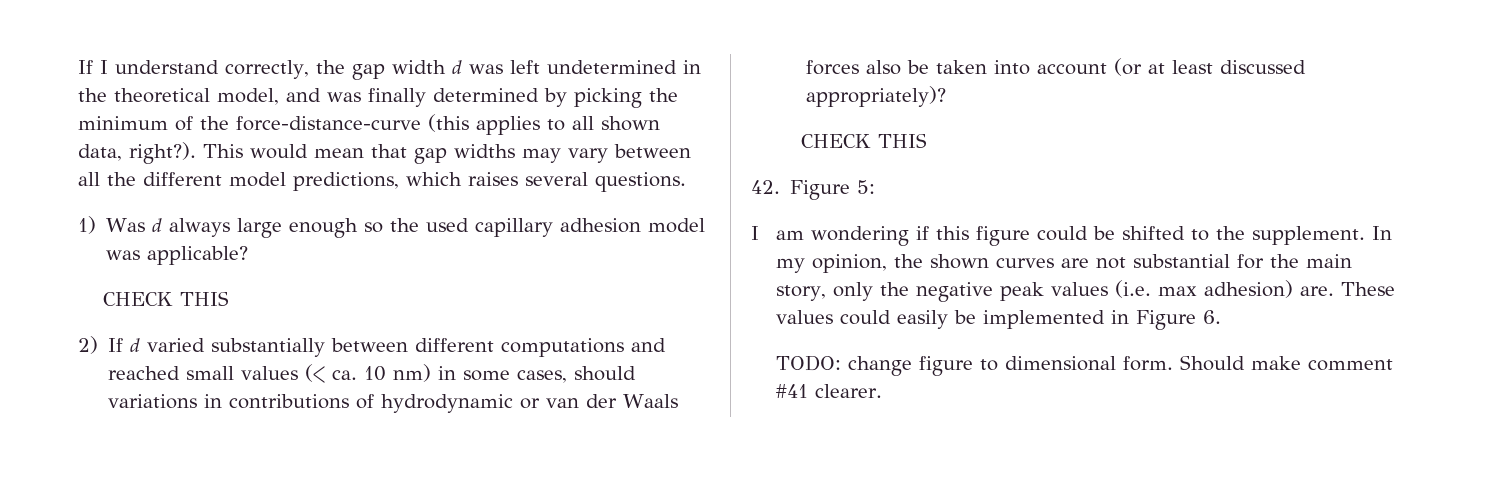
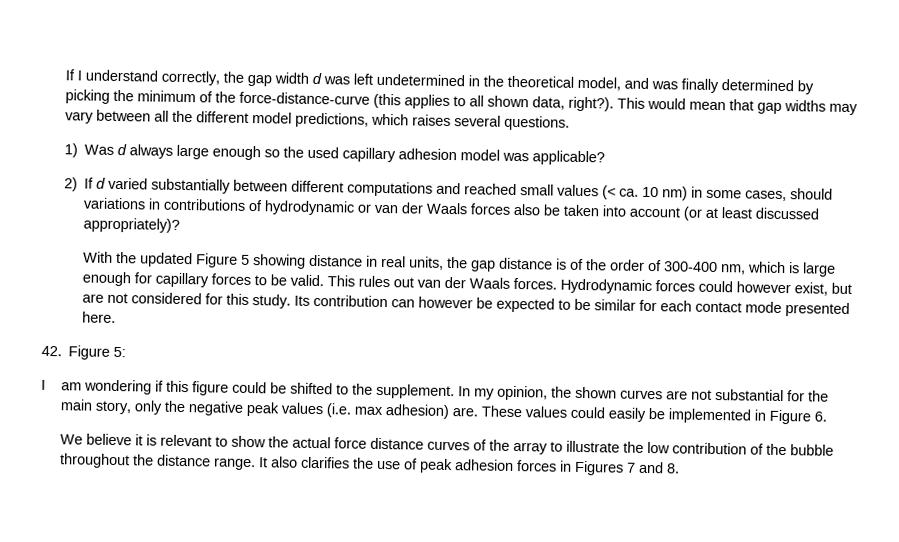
  1) Was d always large enough so the used capillary adhesion model was applicable?
- CHECK THIS
  2) If d varied substantially between different computations and reached small values (< ca. 10 nm) in some cases, should variations in contributions of hydrodynamic or van der Waals forces also be taken into account (or at least discussed appropriately)?
- CHECK THIS
+ With the updated Figure 5 showing distance in real units, the gap distance is of the order of 300-400 nm, which is large enough for capillary forces to be valid. This rules out van der Waals forces. Hydrodynamic forces could however exist, but are not considered for this study. Its contribution can however be expected to be similar for each contact mode presented here.
- TODO: change figure to dimensional form. Should make comment #41 clearer.
+ We believe it is relevant to show the actual force distance curves of the array to illustrate the low contribution of the bubble throughout the distance range. It also clarifies the use of peak adhesion forces in Figures 7 and 8.

